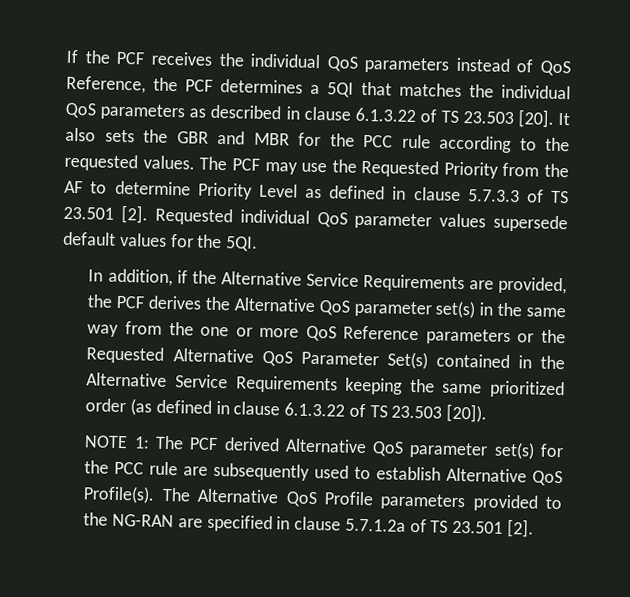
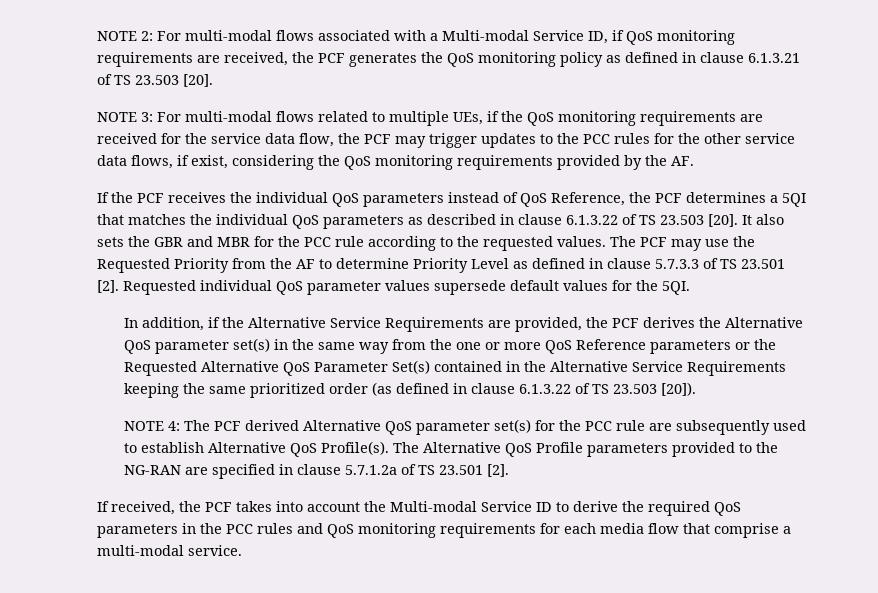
+ NOTE 2: For multi-modal flows associated with a Multi-modal Service ID, if QoS monitoring requirements are received, the PCF generates the QoS monitoring policy as defined in clause 6.1.3.21 of TS 23.503 [20].
+ NOTE 3: For multi-modal flows related to multiple UEs, if the QoS monitoring requirements are received for the service data flow, the PCF may trigger updates to the PCC rules for the other service data flows, if exist, considering the QoS monitoring requirements provided by the AF.
- NOTE 1: The PCF derived Alternative QoS parameter set(s) for the PCC rule are subsequently used to establish Alternative QoS Profile(s).
+ NOTE 4: The PCF derived Alternative QoS parameter set(s) for the PCC rule are subsequently used to establish Alternative QoS Profile(s).
+ If received, the PCF takes into account the Multi-modal Service ID to derive the required QoS parameters in the PCC rules and QoS monitoring requirements for each media flow that comprise a multi-modal service.

